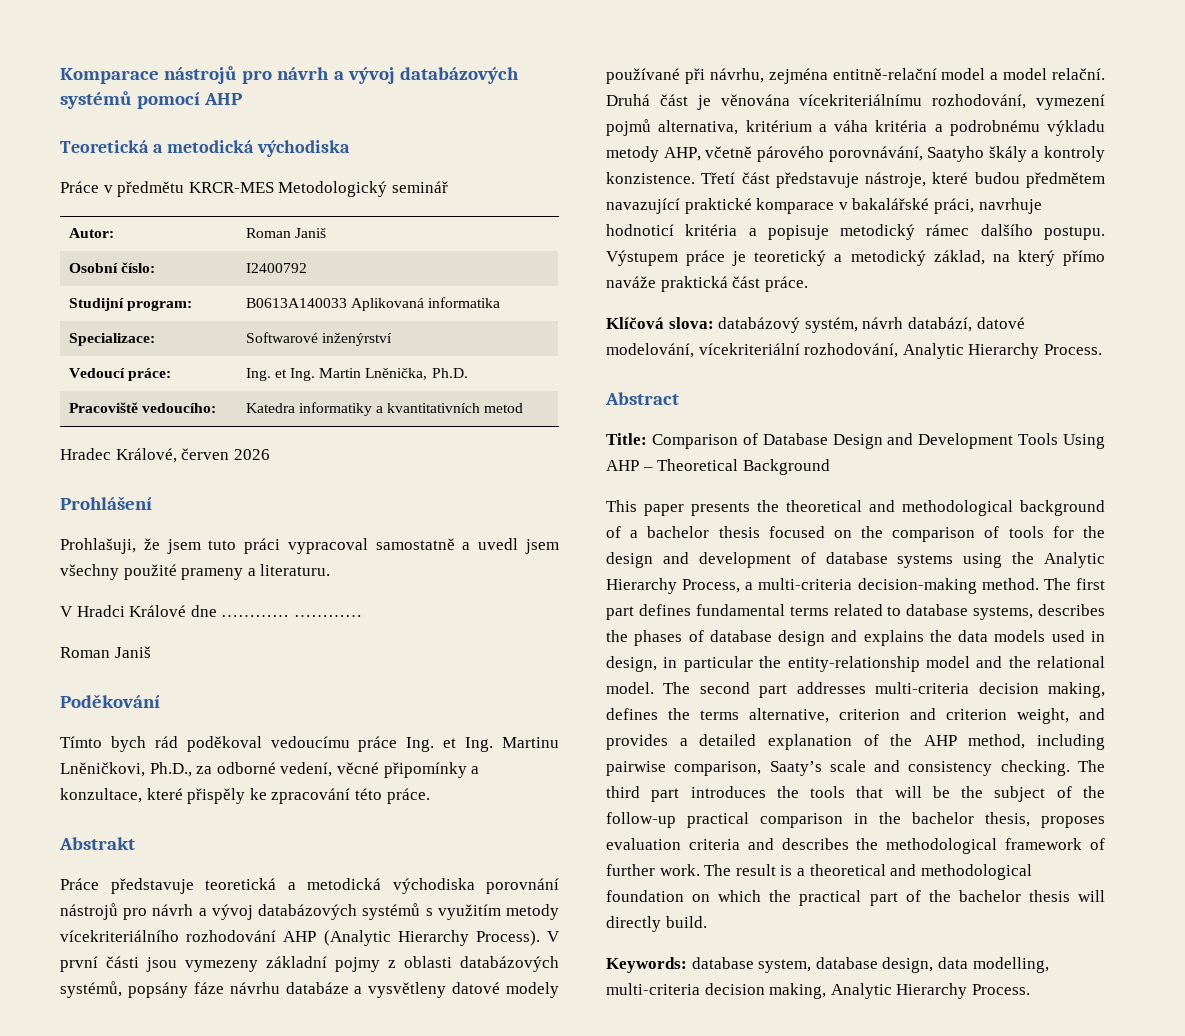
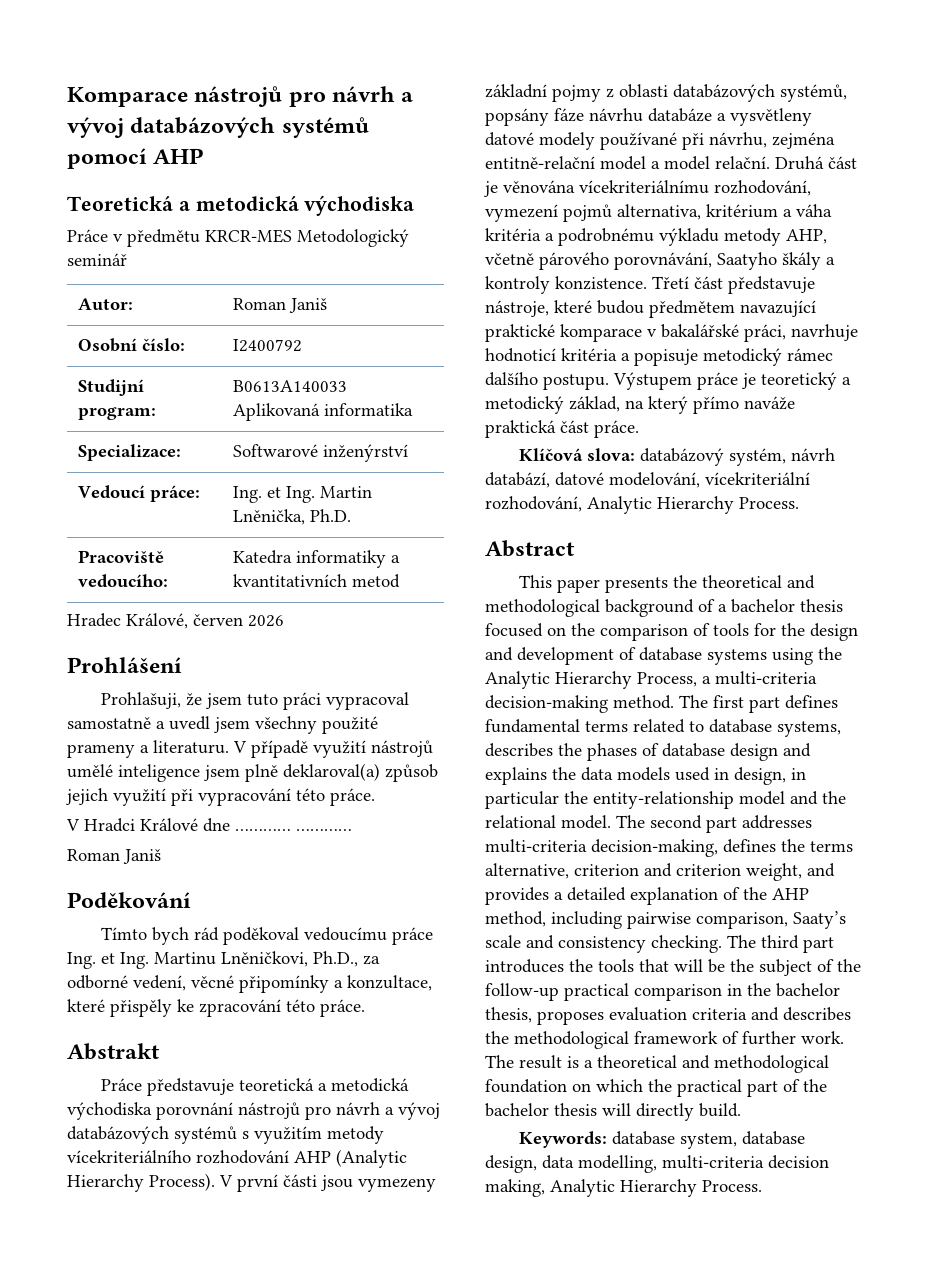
+ V případě využití nástrojů umělé inteligence jsem plně deklaroval(a) způsob jejich využití při vypracování této práce.
- Title: Comparison of Database Design and Development Tools Using AHP – Theoretical Background
- The second part addresses multi-criteria decision making, defines the terms alternative, criterion and criterion weight, and provides a detailed explanation of the AHP method, including pairwise comparison, Saaty’s scale and consistency checking.
+ The second part addresses multi-criteria decision-making, defines the terms alternative, criterion and criterion weight, and provides a detailed explanation of the AHP method, including pairwise comparison, Saaty’s scale and consistency checking.

